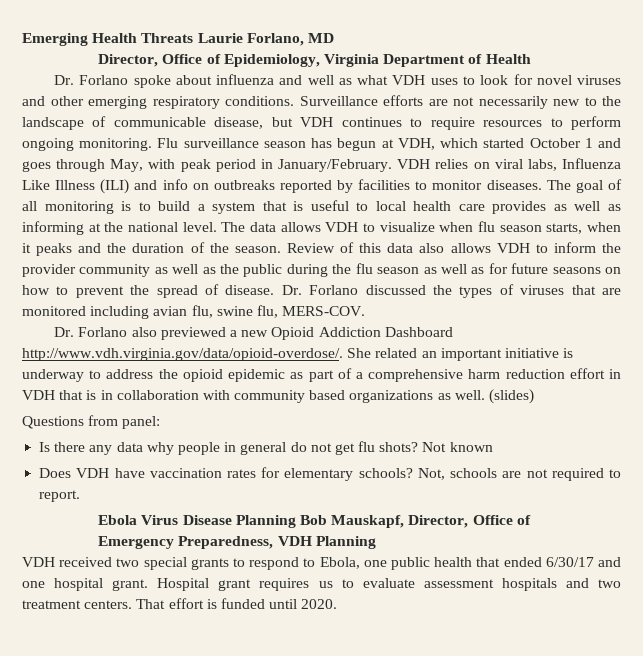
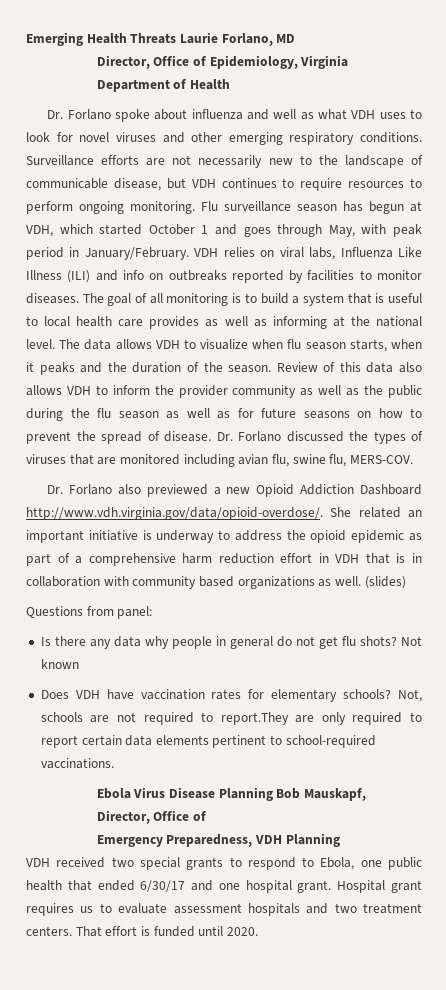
- Not, schools are not required to report.
+ Not, schools are not required to report.They are only required to report certain data elements pertinent to school-required vaccinations.

